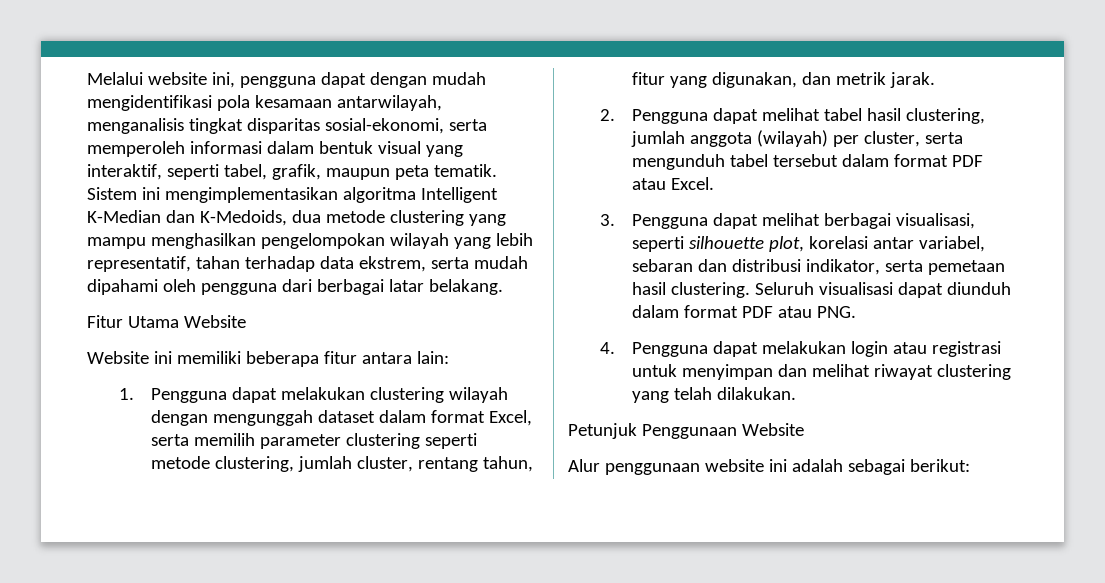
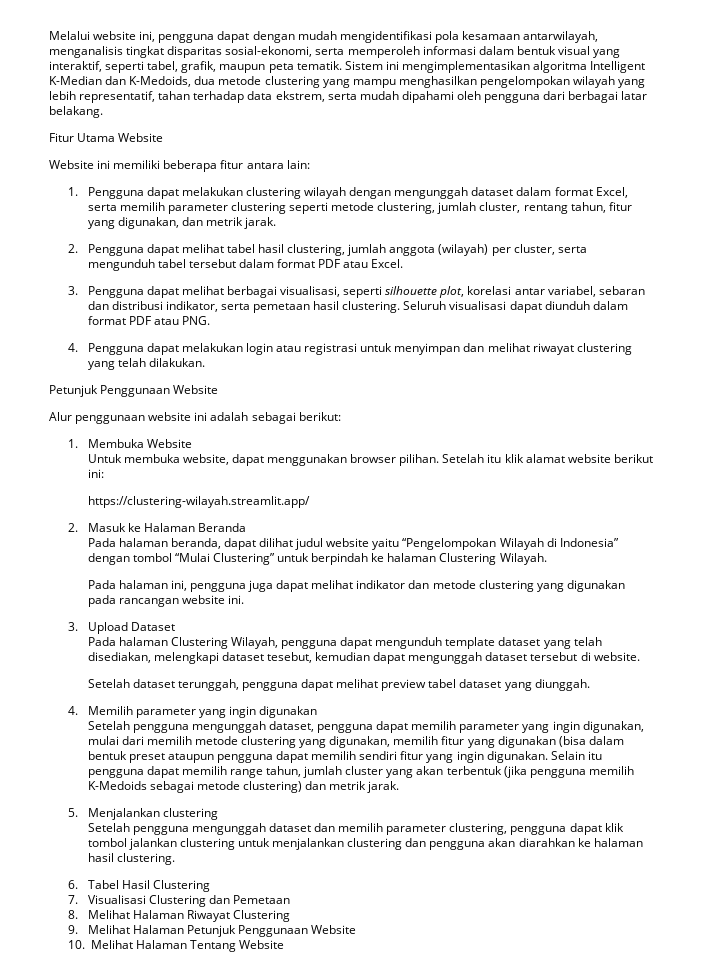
+ 1. Membuka Website
+ Untuk membuka website, dapat menggunakan browser pilihan. Setelah itu klik alamat website berikut ini:
+ https://clustering-wilayah.streamlit.app/
+ 2. Masuk ke Halaman Beranda
+ Pada halaman beranda, dapat dilihat judul website yaitu “Pengelompokan Wilayah di Indonesia” dengan tombol “Mulai Clustering” untuk berpindah ke halaman Clustering Wilayah.
+ Pada halaman ini, pengguna juga dapat melihat indikator dan metode clustering yang digunakan pada rancangan website ini.
+ 3. Upload Dataset
+ Pada halaman Clustering Wilayah, pengguna dapat mengunduh template dataset yang telah disediakan, melengkapi dataset tesebut, kemudian dapat mengunggah dataset tersebut di website.
+ Setelah dataset terunggah, pengguna dapat melihat preview tabel dataset yang diunggah.
+ 4. Memilih parameter yang ingin digunakan
+ Setelah pengguna mengunggah dataset, pengguna dapat memilih parameter yang ingin digunakan, mulai dari memilih metode clustering yang digunakan, memilih fitur yang digunakan (bisa dalam bentuk preset ataupun pengguna dapat memilih sendiri fitur yang ingin digunakan. Selain itu pengguna dapat memilih range tahun, jumlah cluster yang akan terbentuk (jika pengguna memilih K-Medoids sebagai metode clustering) dan metrik jarak.
+ 5. Menjalankan clustering
+ Setelah pengguna mengunggah dataset dan memilih parameter clustering, pengguna dapat klik tombol jalankan clustering untuk menjalankan clustering dan pengguna akan diarahkan ke halaman hasil clustering.
+ 6. Tabel Hasil Clustering
+ 7. Visualisasi Clustering dan Pemetaan
+ 8. Melihat Halaman Riwayat Clustering
+ 9. Melihat Halaman Petunjuk Penggunaan Website
+ 10. Melihat Halaman Tentang Website

